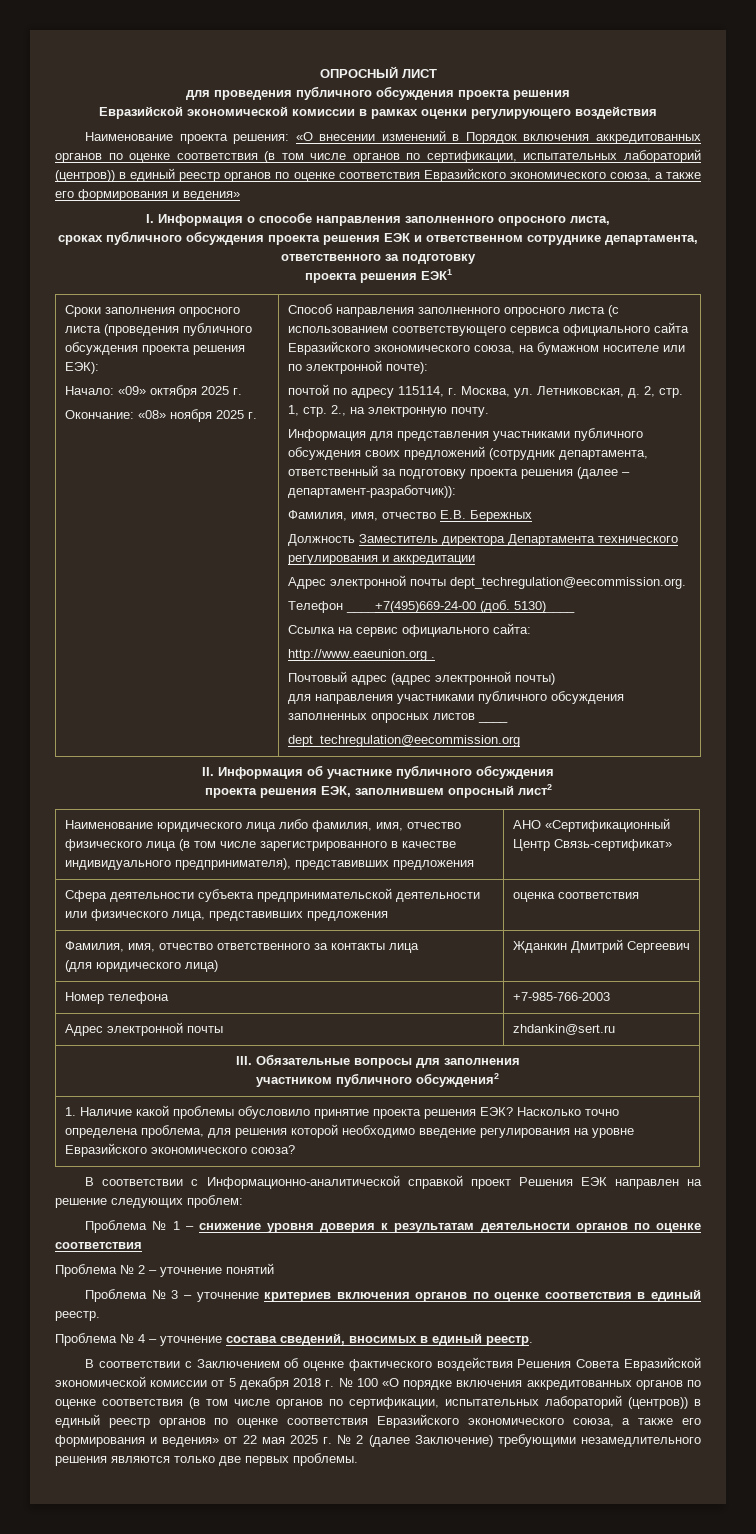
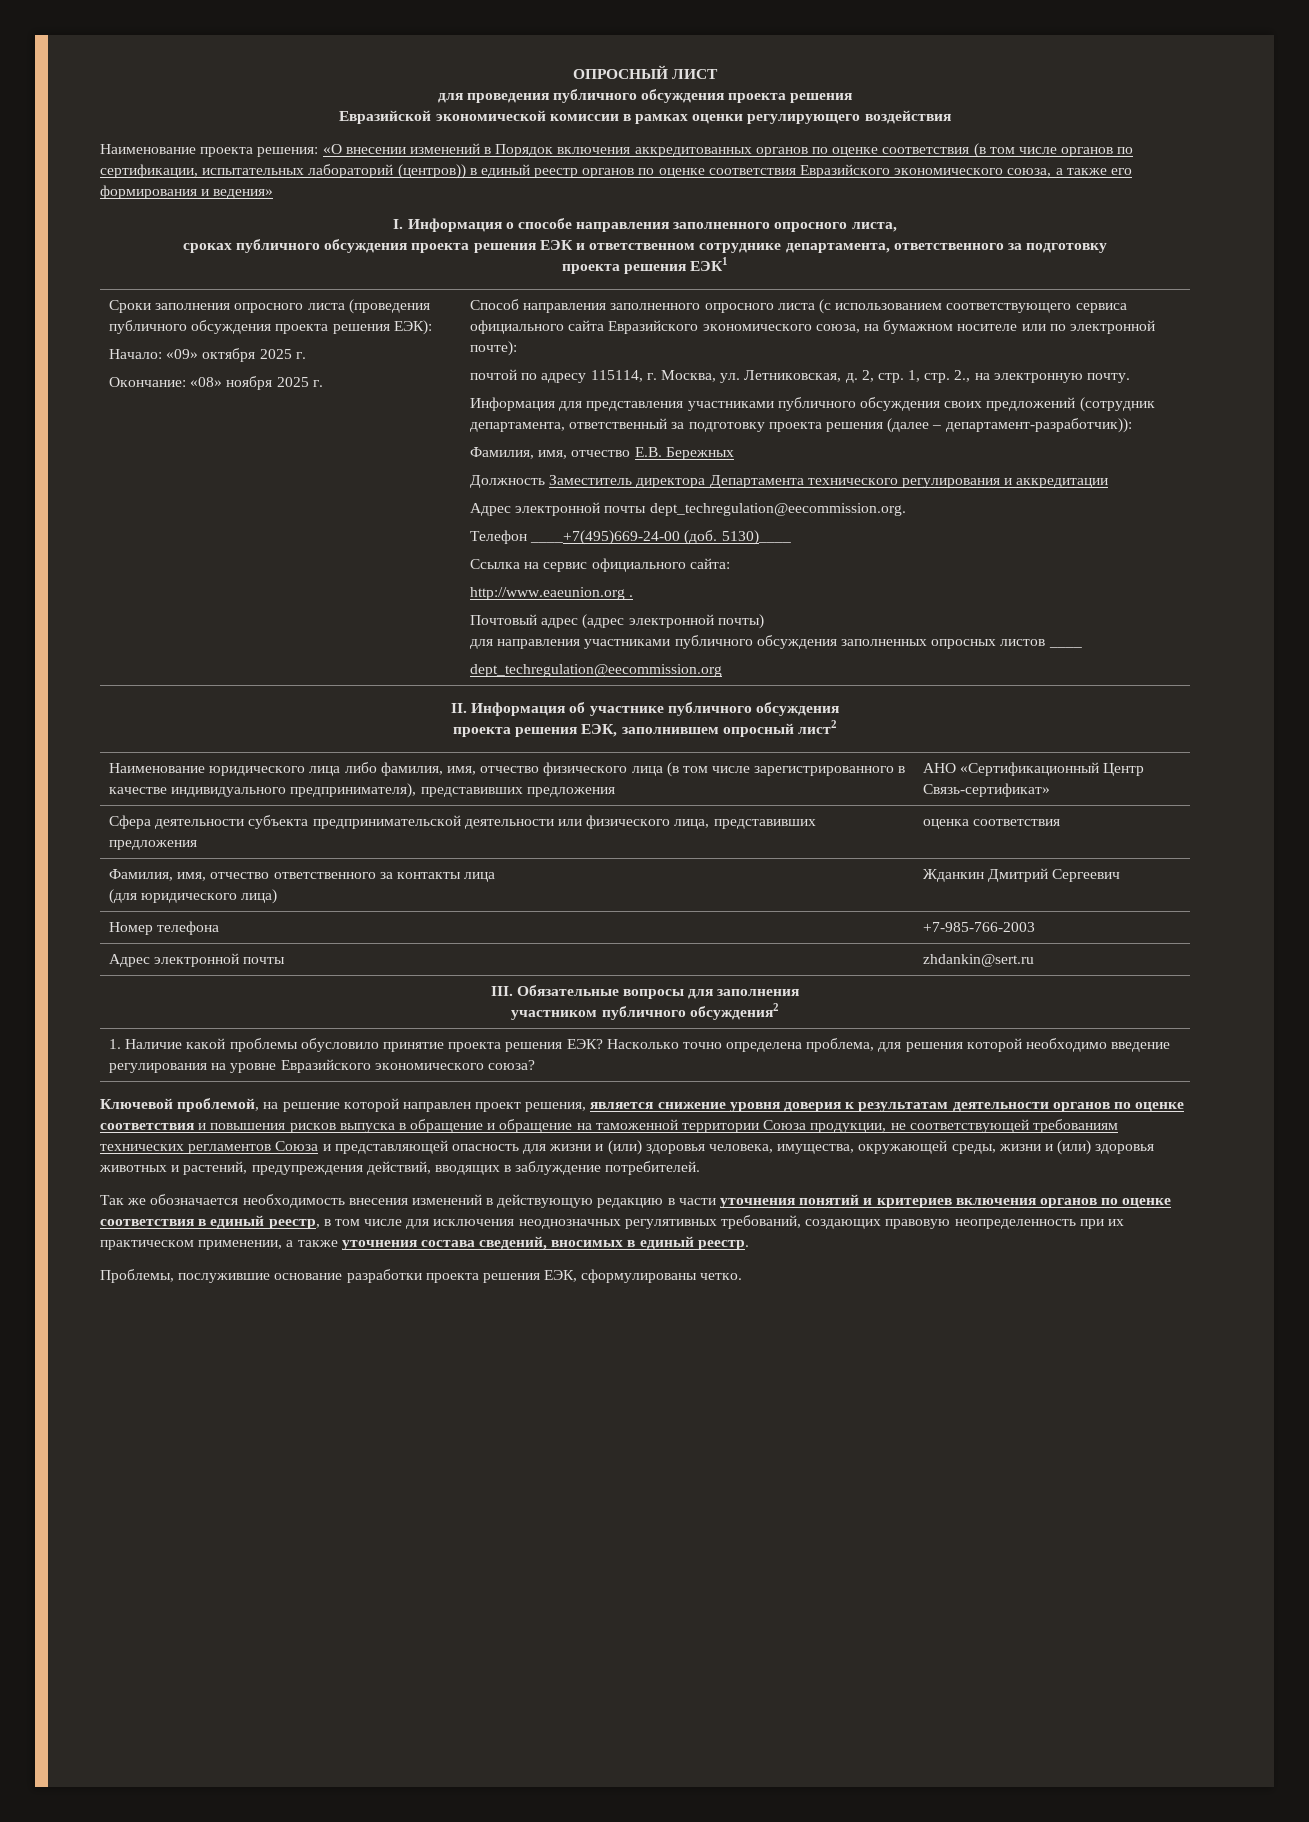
- В соответствии с Информационно-аналитической справкой проект Решения ЕЭК направлен на решение следующих проблем:
- Проблема № 1 – снижение уровня доверия к результатам деятельности органов по оценке соответствия
- Проблема № 2 – уточнение понятий
- Проблема № 3 – уточнение критериев включения органов по оценке соответствия в единый реестр.
- Проблема № 4 – уточнение состава сведений, вносимых в единый реестр.
+ Ключевой проблемой, на решение которой направлен проект решения, является снижение уровня доверия к результатам деятельности органов по оценке соответствия и повышения рисков выпуска в обращение и обращение на таможенной территории Союза продукции, не соответствующей требованиям технических регламентов Союза и представляющей опасность для жизни и (или) здоровья человека, имущества, окружающей среды, жизни и (или) здоровья животных и растений, предупреждения действий, вводящих в заблуждение потребителей.
+ Так же обозначается необходимость внесения изменений в действующую редакцию в части уточнения понятий и критериев включения органов по оценке соответствия в единый реестр, в том числе для исключения неоднозначных регулятивных требований, создающих правовую неопределенность при их практическом применении, а также уточнения состава сведений, вносимых в единый реестр.
- В соответствии с Заключением об оценке фактического воздействия Решения Совета Евразийской экономической комиссии от 5 декабря 2018 г. № 100 «О порядке включения аккредитованных органов по оценке соответствия (в том числе органов по сертификации, испытательных лабораторий (центров)) в единый реестр органов по оценке соответствия Евразийского экономического союза, а также его формирования и ведения» от 22 мая 2025 г. № 2 (далее Заключение) требующими незамедлительного решения являются только две первых проблемы.
+ Проблемы, послужившие основание разработки проекта решения ЕЭК, сформулированы четко.

